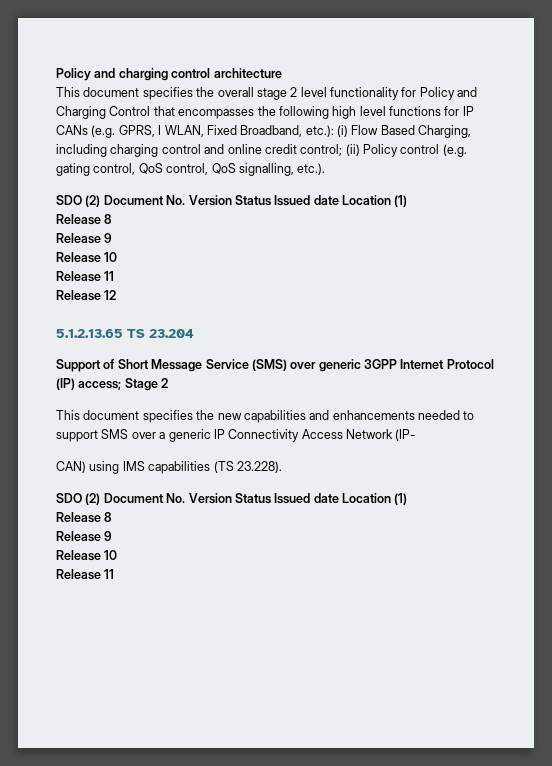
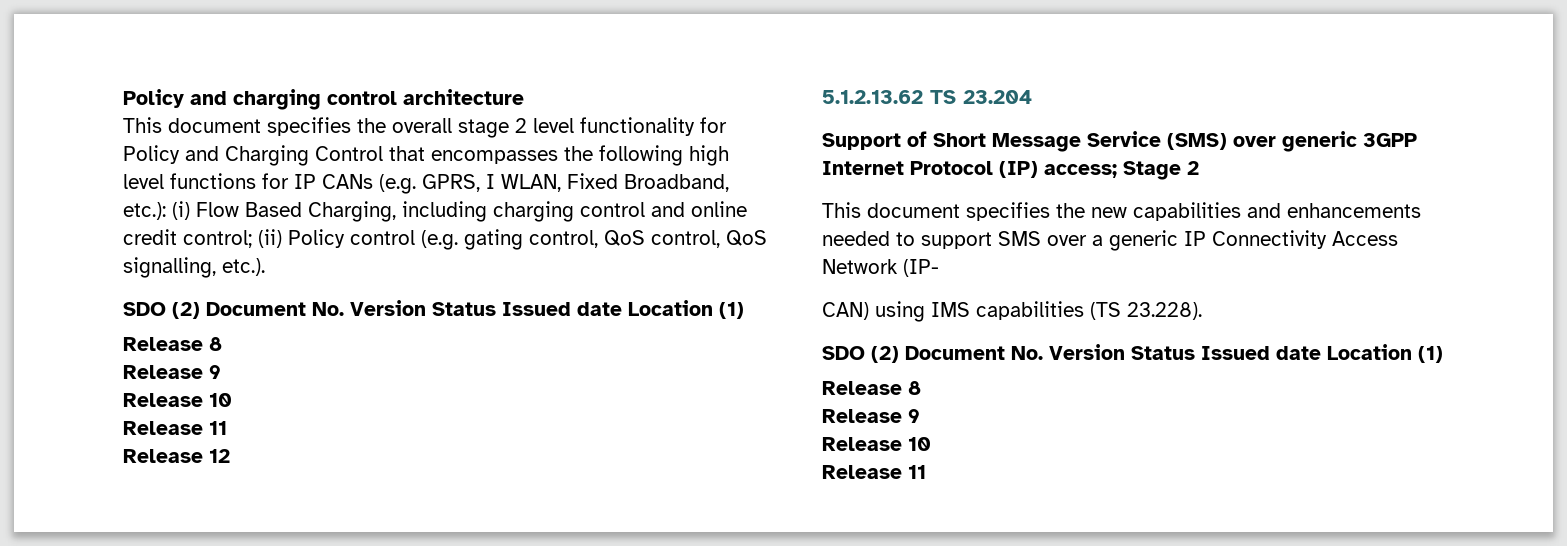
- 5.1.2.13.65 TS 23.204
+ 5.1.2.13.62 TS 23.204

